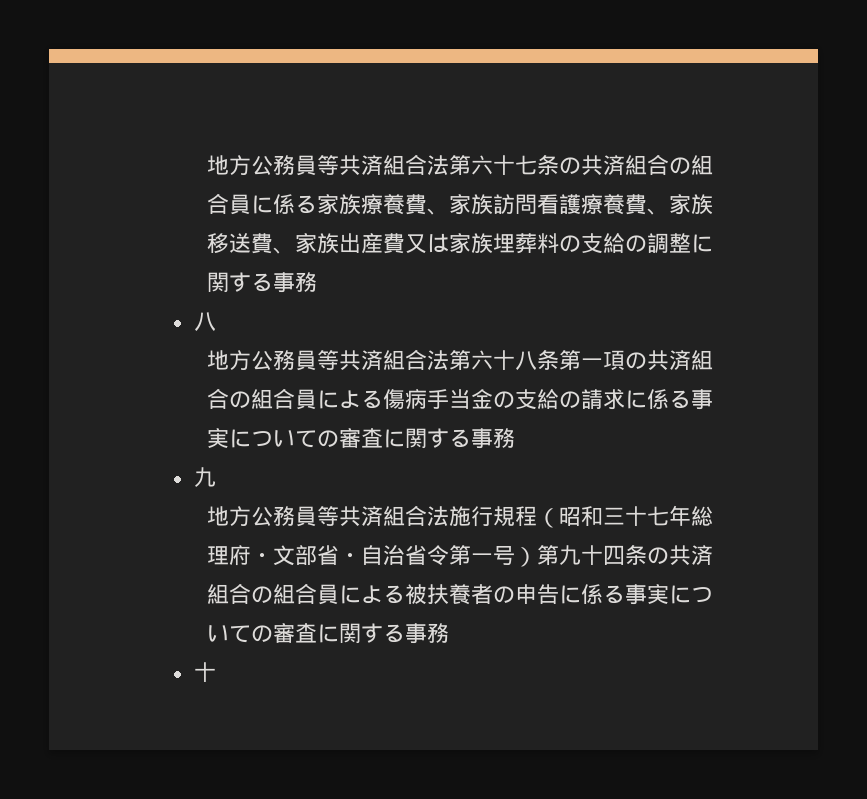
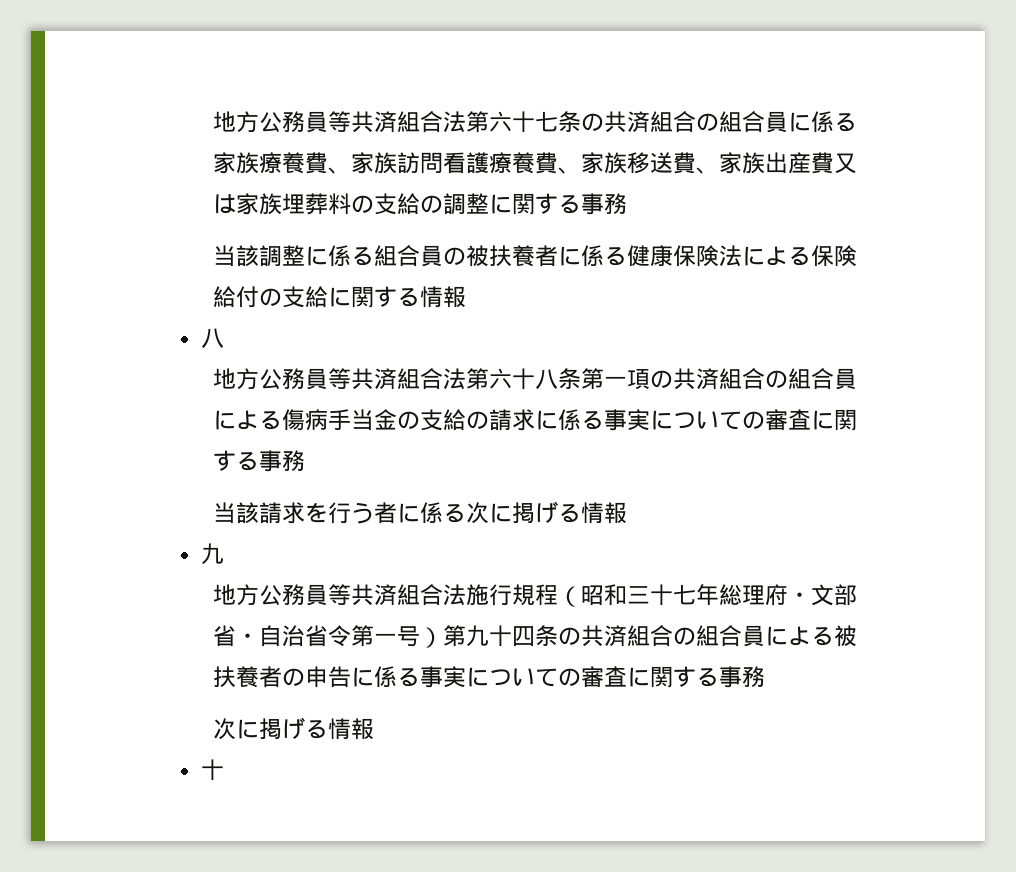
+ 当該調整に係る組合員の被扶養者に係る健康保険法による保険給付の支給に関する情報
+ 当該請求を行う者に係る次に掲げる情報
  地方公務員等共済組合法施行規程（昭和三十七年総理府・文部省・自治省令第一号）第九十四条の共済組合の組合員による被扶養者の申告に係る事実についての審査に関する事務
+ 次に掲げる情報

